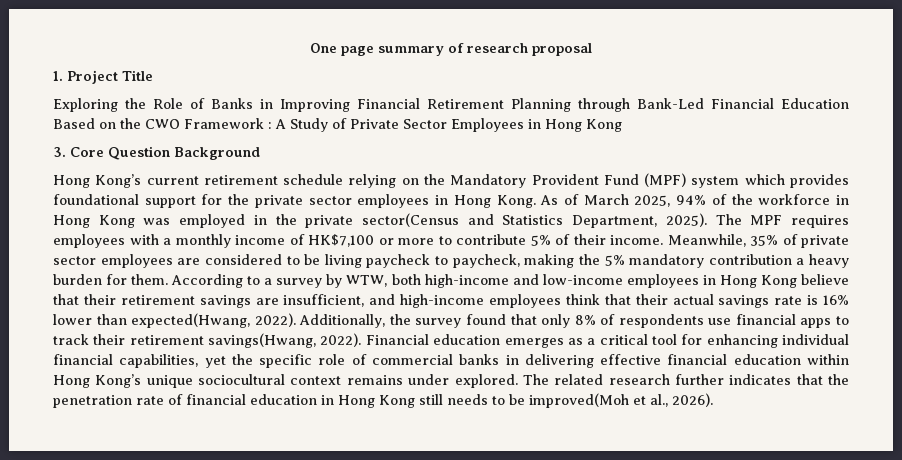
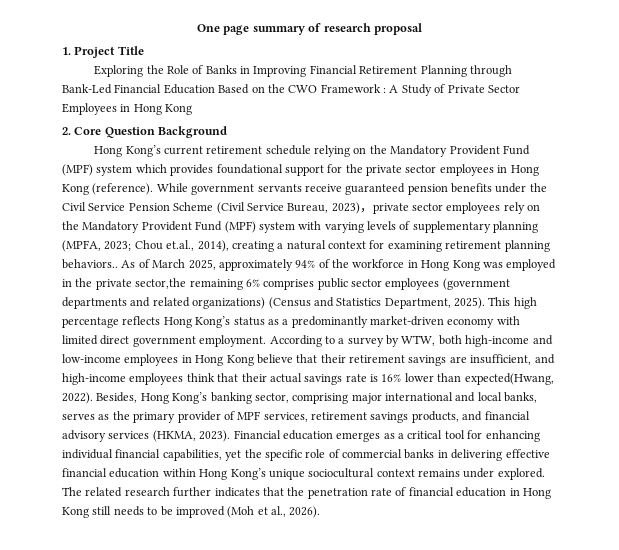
- 3. Core Question Background
+ 2. Core Question Background
- Hong Kong’s current retirement schedule relying on the Mandatory Provident Fund (MPF) system which provides foundational support for the private sector employees in Hong Kong.
+ Hong Kong’s current retirement schedule relying on the Mandatory Provident Fund (MPF) system which provides foundational support for the private sector employees in Hong Kong (reference). While government servants receive guaranteed pension benefits under the Civil Service Pension Scheme (Civil Service Bureau, 2023)，private sector employees rely on the Mandatory Provident Fund (MPF) system with varying levels of supplementary planning (MPFA, 2023; Chou et.al., 2014), creating a natural context for examining retirement planning behaviors..
- As of March 2025, 94% of the workforce in Hong Kong was employed in the private sector(Census and Statistics Department, 2025). The MPF requires employees with a monthly income of HK$7,100 or more to contribute 5% of their income. Meanwhile, 35% of private sector employees are considered to be living paycheck to paycheck, making the 5% mandatory contribution a heavy burden for them.
+ As of March 2025, approximately 94% of the workforce in Hong Kong was employed in the private sector,the remaining 6% comprises public sector employees (government departments and related organizations) (Census and Statistics Department, 2025). This high percentage reflects Hong Kong’s status as a predominantly market-driven economy with limited direct government employment.
- Additionally, the survey found that only 8% of respondents use financial apps to track their retirement savings(Hwang, 2022).
+ Besides, Hong Kong’s banking sector, comprising major international and local banks, serves as the primary provider of MPF services, retirement savings products, and financial advisory services (HKMA, 2023).
- The related research further indicates that the penetration rate of financial education in Hong Kong still needs to be improved(Moh et al., 2026).
+ The related research further indicates that the penetration rate of financial education in Hong Kong still needs to be improved (Moh et al., 2026).

